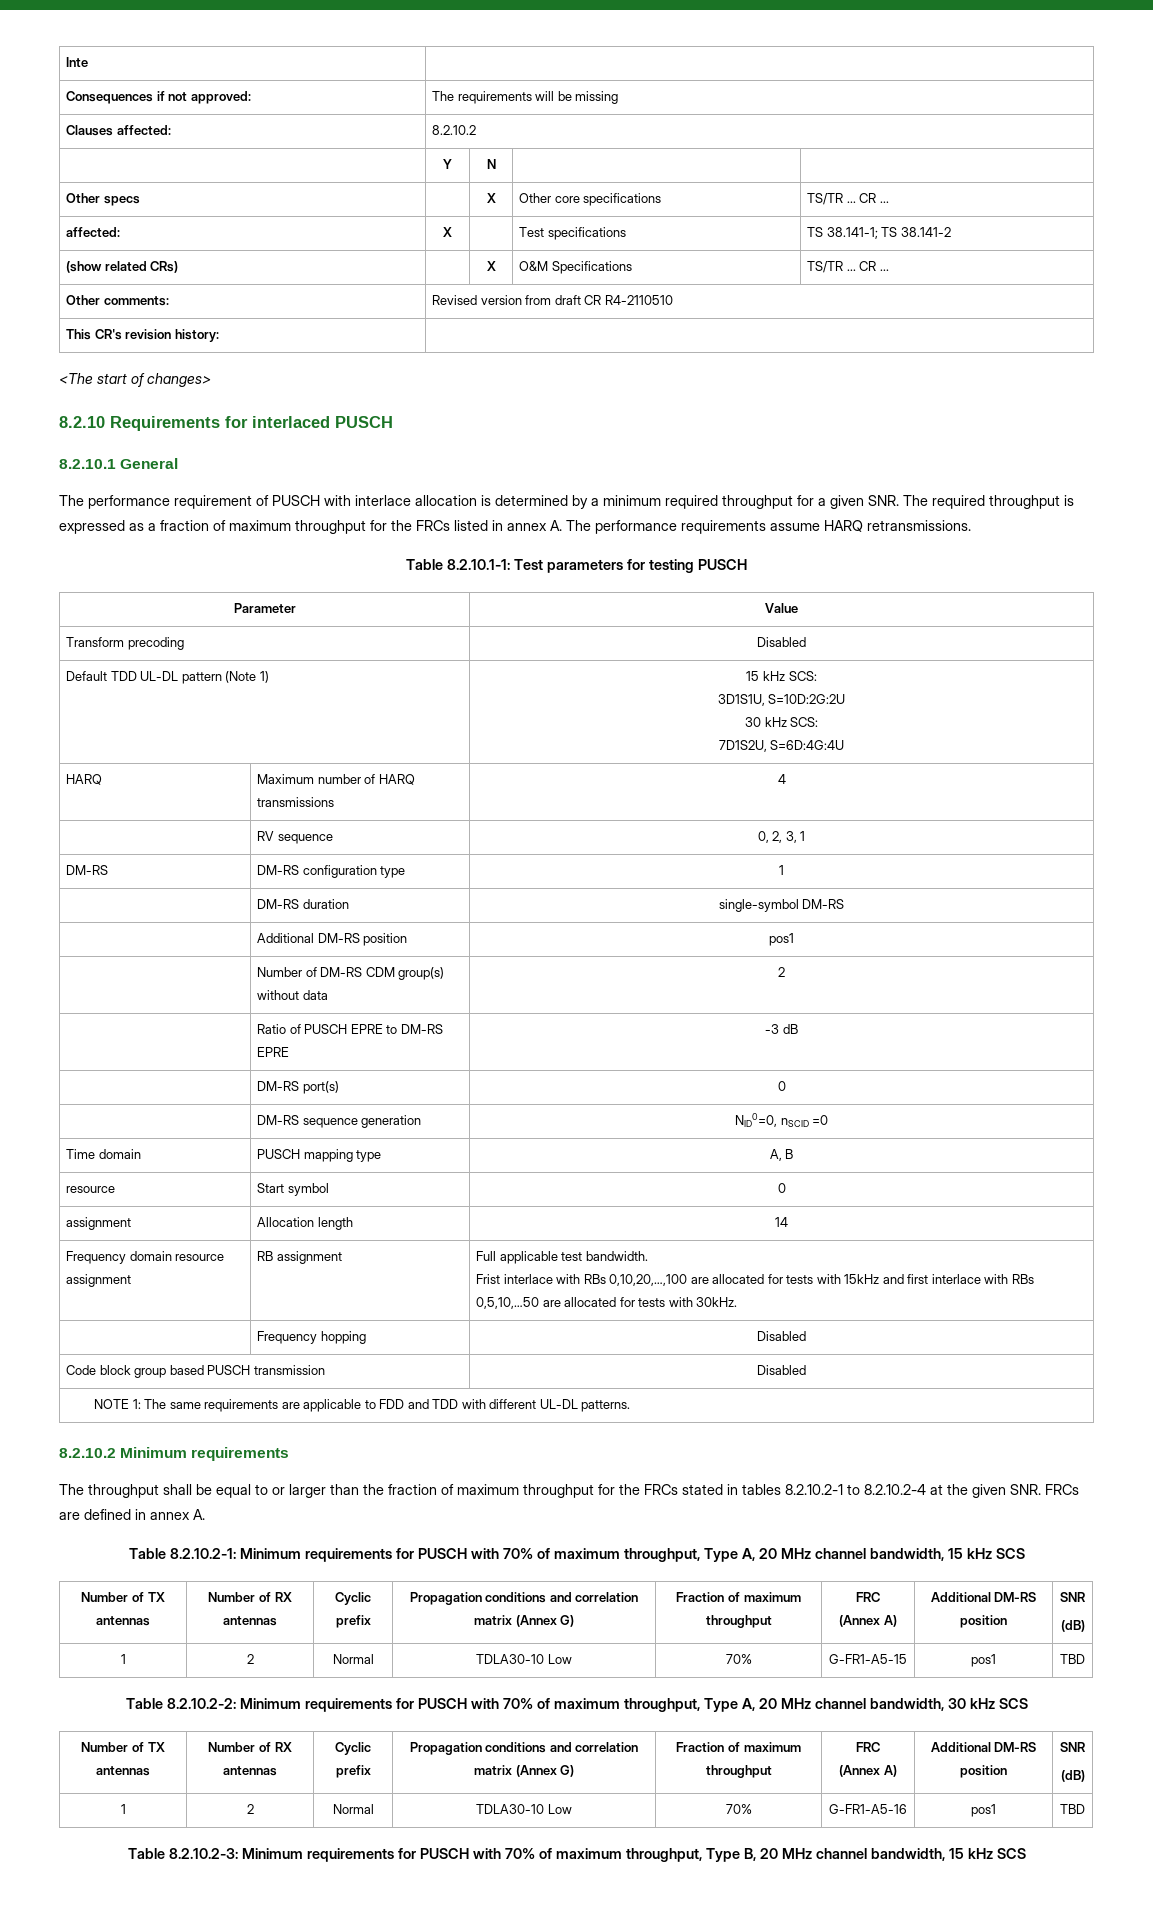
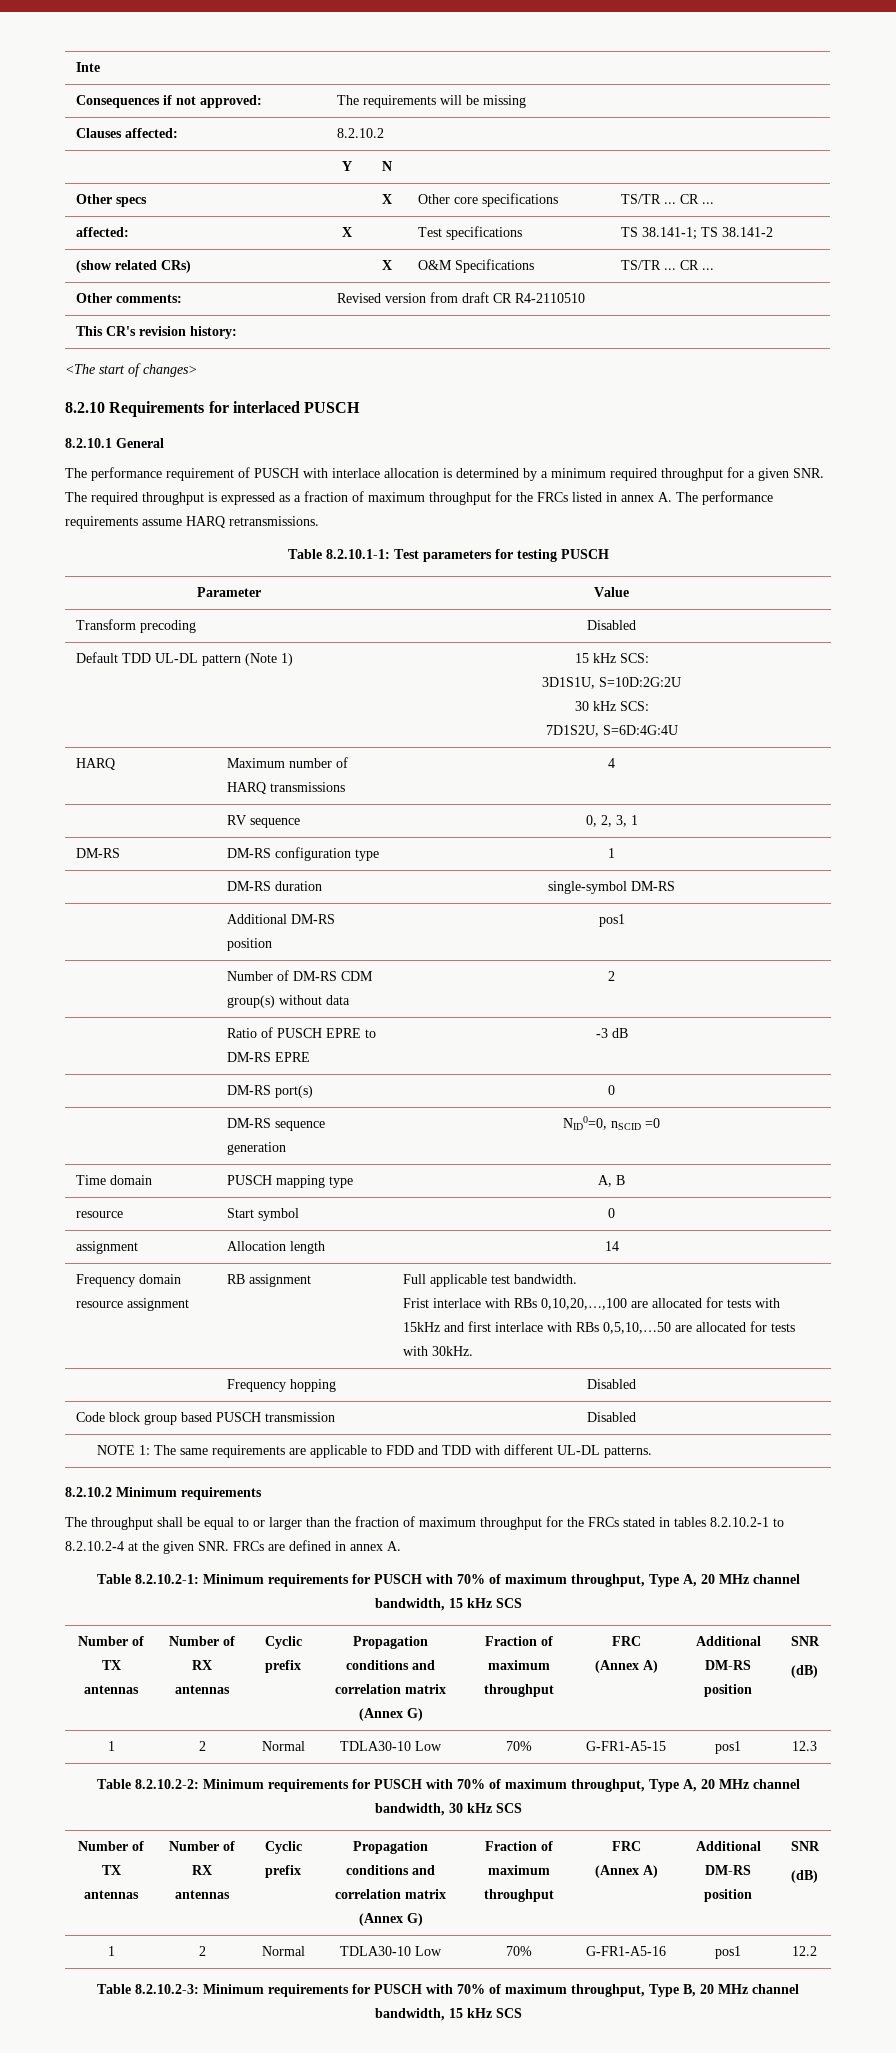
- 1 | 2 | Normal | TDLA30-10 Low | 70% | G-FR1-A5-15 | pos1 | TBD
+ 1 | 2 | Normal | TDLA30-10 Low | 70% | G-FR1-A5-15 | pos1 | 12.3
- 1 | 2 | Normal | TDLA30-10 Low | 70% | G-FR1-A5-16 | pos1 | TBD
+ 1 | 2 | Normal | TDLA30-10 Low | 70% | G-FR1-A5-16 | pos1 | 12.2

